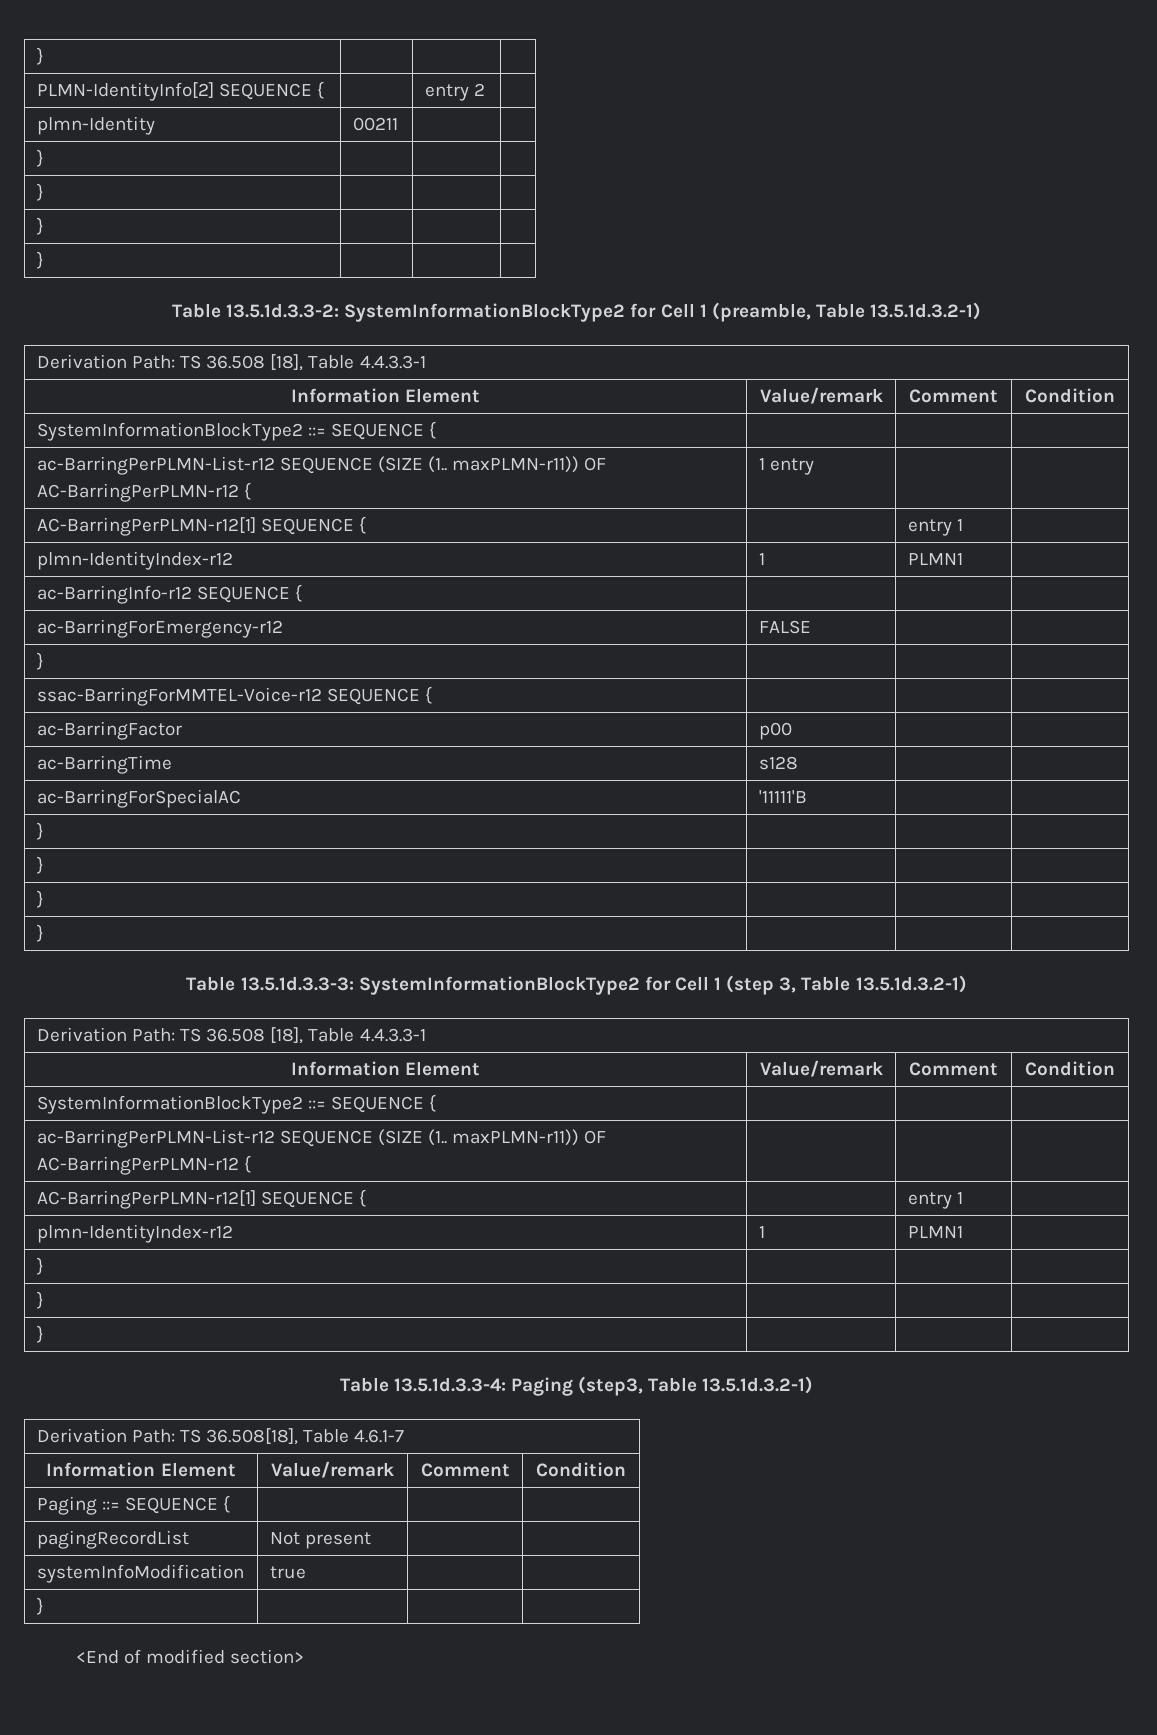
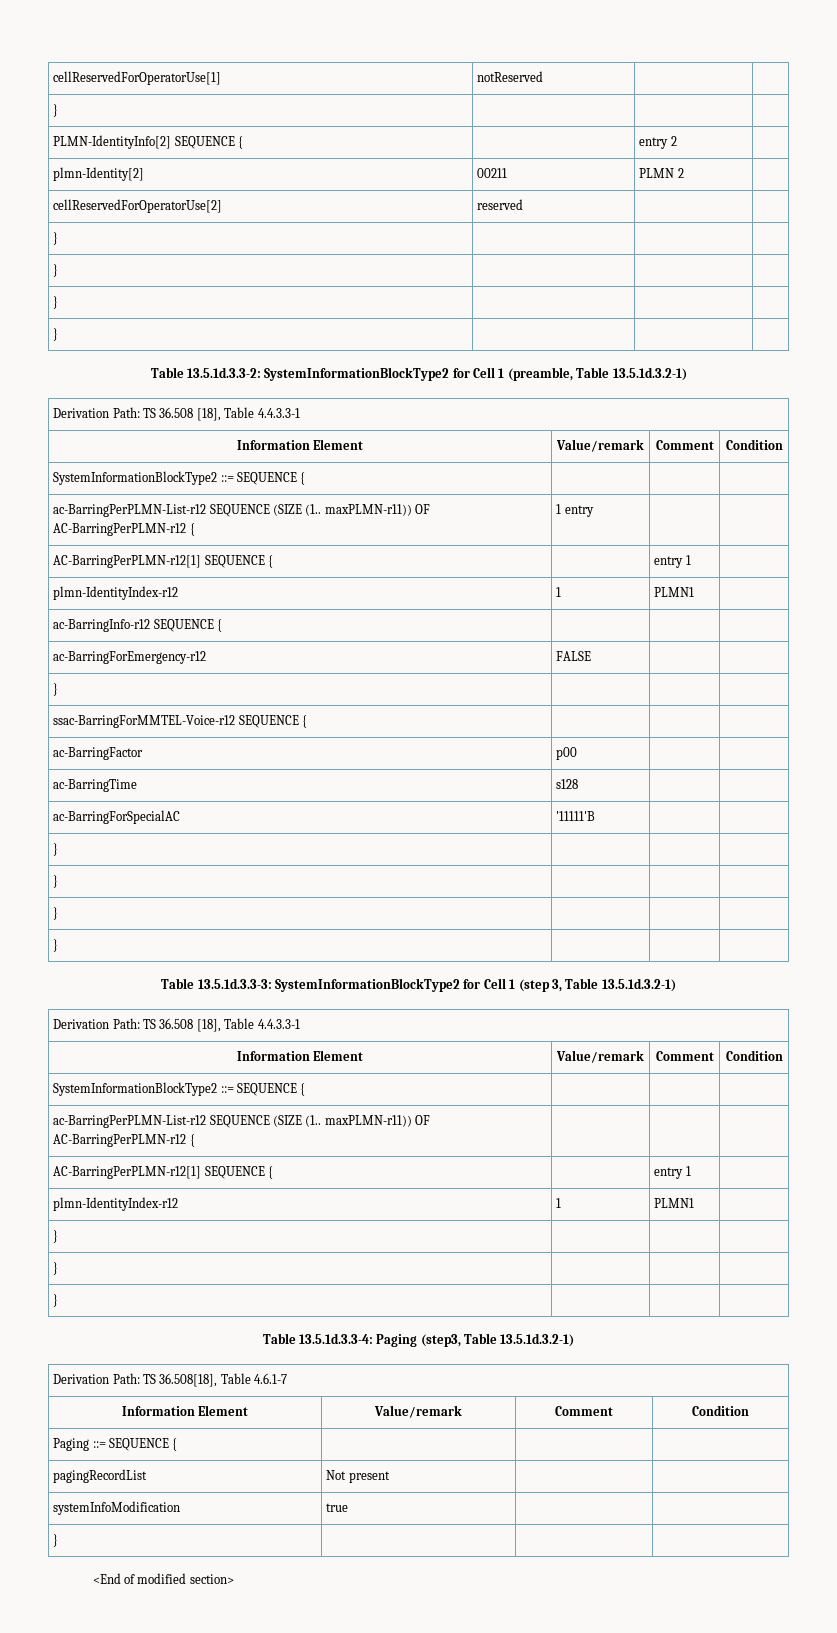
+ cellReservedForOperatorUse[1] | notReserved | |
- plmn-Identity | 00211 | |
+ plmn-Identity[2] | 00211 | PLMN 2 |
+ cellReservedForOperatorUse[2] | reserved | |

